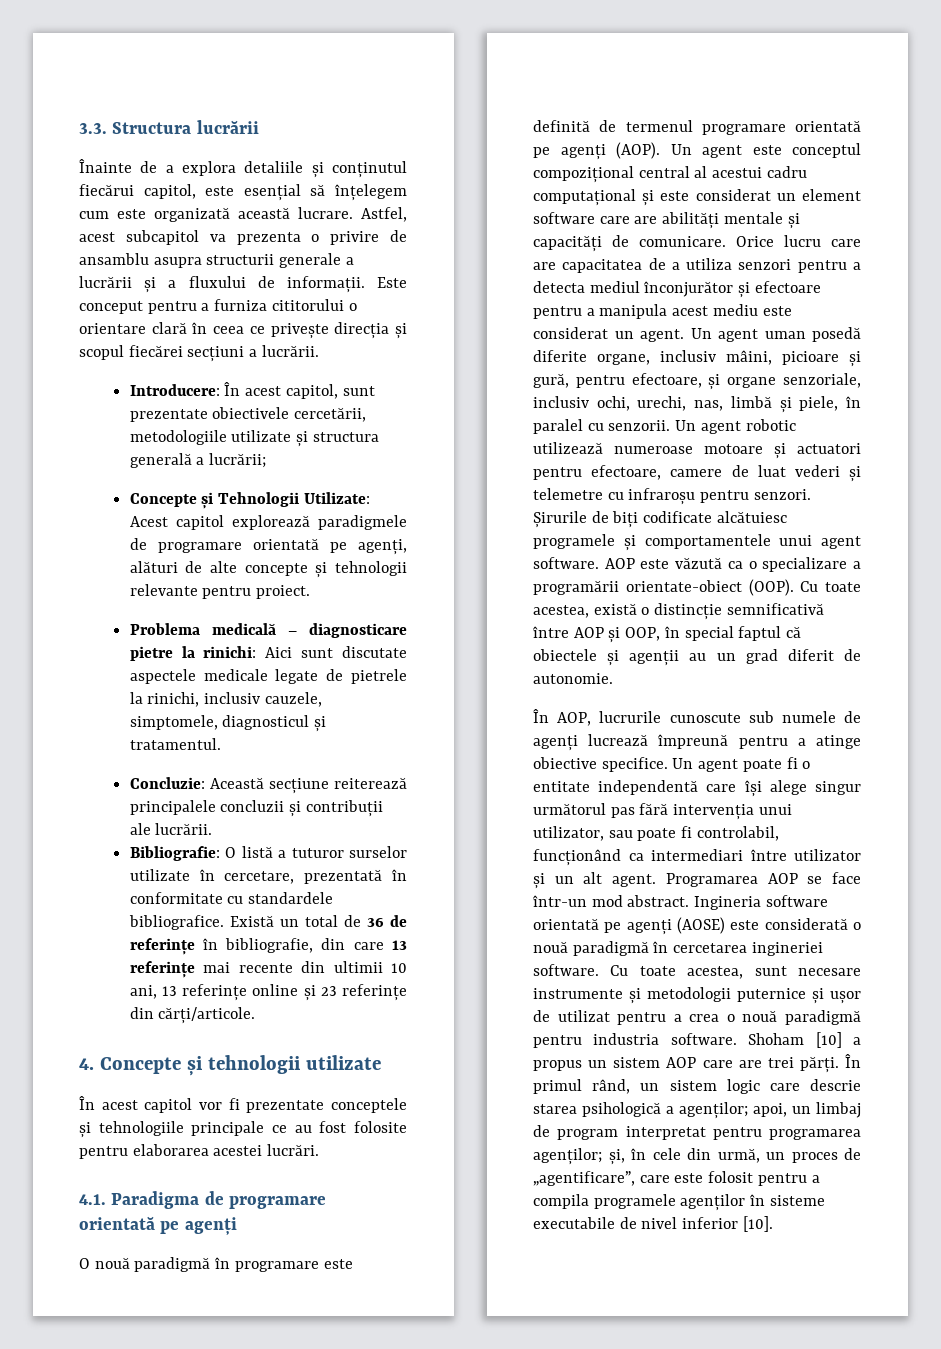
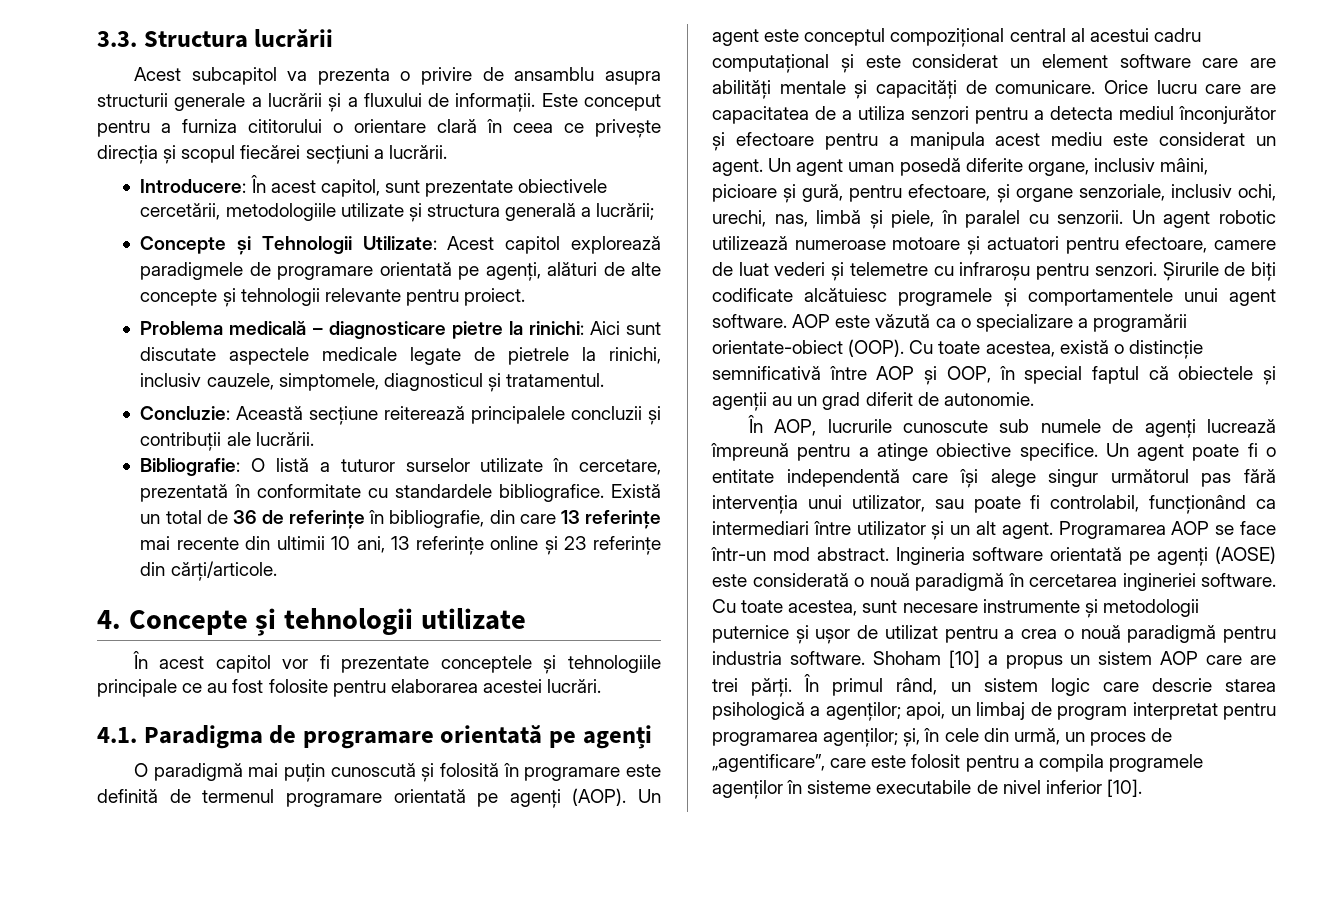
- Înainte de a explora detaliile și conținutul fiecărui capitol, este esențial să înțelegem cum este organizată această lucrare. Astfel, acest subcapitol va prezenta o privire de ansamblu asupra structurii generale a lucrării și a fluxului de informații.
+ Acest subcapitol va prezenta o privire de ansamblu asupra structurii generale a lucrării și a fluxului de informații.
- O nouă paradigmă în programare este definită de termenul programare orientată pe agenți (AOP).
+ O paradigmă mai puțin cunoscută și folosită în programare este definită de termenul programare orientată pe agenți (AOP).

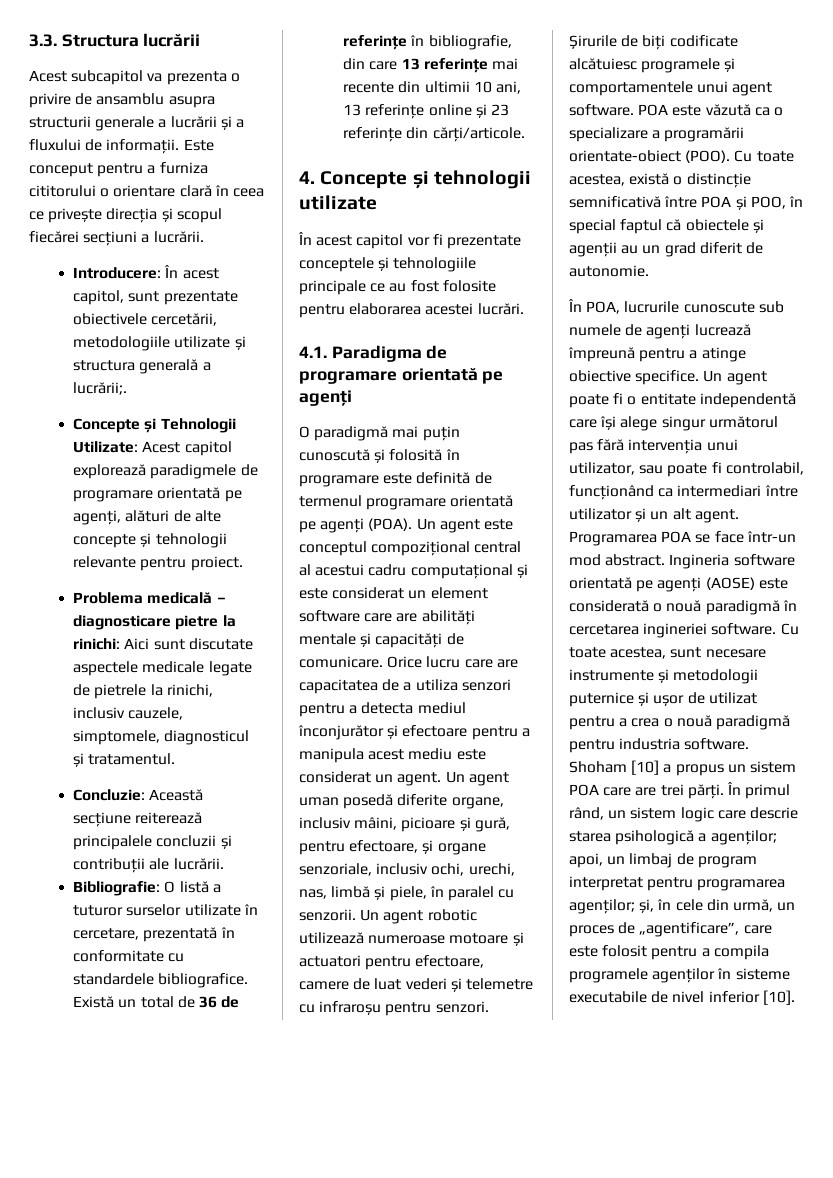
- Introducere: În acest capitol, sunt prezentate obiectivele cercetării, metodologiile utilizate și structura generală a lucrării;
+ Introducere: În acest capitol, sunt prezentate obiectivele cercetării, metodologiile utilizate și structura generală a lucrării;.
- O paradigmă mai puțin cunoscută și folosită în programare este definită de termenul programare orientată pe agenți (AOP).
+ O paradigmă mai puțin cunoscută și folosită în programare este definită de termenul programare orientată pe agenți (POA).
- AOP este văzută ca o specializare a programării orientate-obiect (OOP).
+ POA este văzută ca o specializare a programării orientate-obiect (POO).
- Cu toate acestea, există o distincție semnificativă între AOP și OOP, în special faptul că obiectele și agenții au un grad diferit de autonomie.
+ Cu toate acestea, există o distincție semnificativă între POA și POO, în special faptul că obiectele și agenții au un grad diferit de autonomie.
- În AOP, lucrurile cunoscute sub numele de agenți lucrează împreună pentru a atinge obiective specifice.
+ În POA, lucrurile cunoscute sub numele de agenți lucrează împreună pentru a atinge obiective specifice.
- Programarea AOP se face într-un mod abstract.
+ Programarea POA se face într-un mod abstract.
- Shoham [10] a propus un sistem AOP care are trei părți.
+ Shoham [10] a propus un sistem POA care are trei părți.

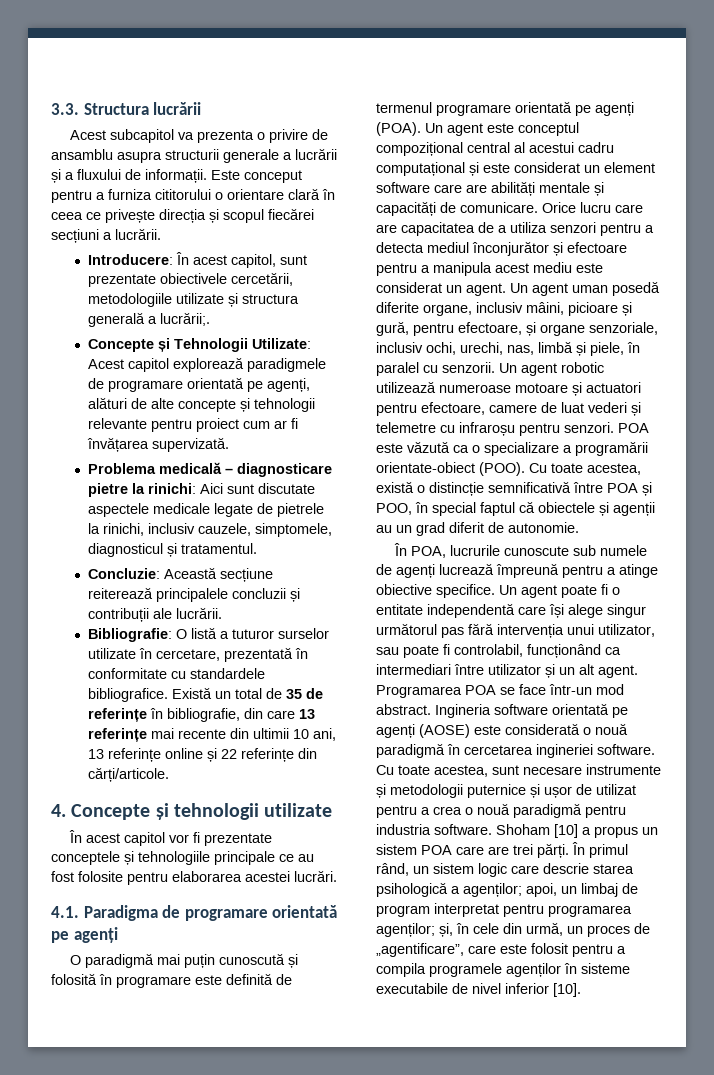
- Concepte și Tehnologii Utilizate: Acest capitol explorează paradigmele de programare orientată pe agenți, alături de alte concepte și tehnologii relevante pentru proiect.
+ Concepte și Tehnologii Utilizate: Acest capitol explorează paradigmele de programare orientată pe agenți, alături de alte concepte și tehnologii relevante pentru proiect cum ar fi învățarea supervizată.
- Există un total de 36 de referințe în bibliografie, din care 13 referințe mai recente din ultimii 10 ani, 13 referințe online și 23 referințe din cărți/articole.
+ Există un total de 35 de referințe în bibliografie, din care 13 referințe mai recente din ultimii 10 ani, 13 referințe online și 22 referințe din cărți/articole.
- Șirurile de biți codificate alcătuiesc programele și comportamentele unui agent software.

